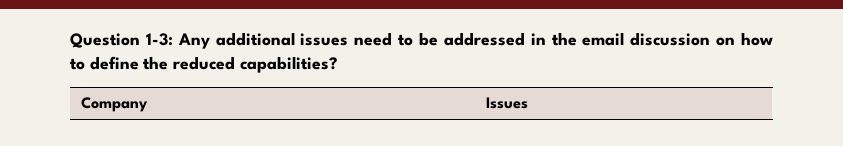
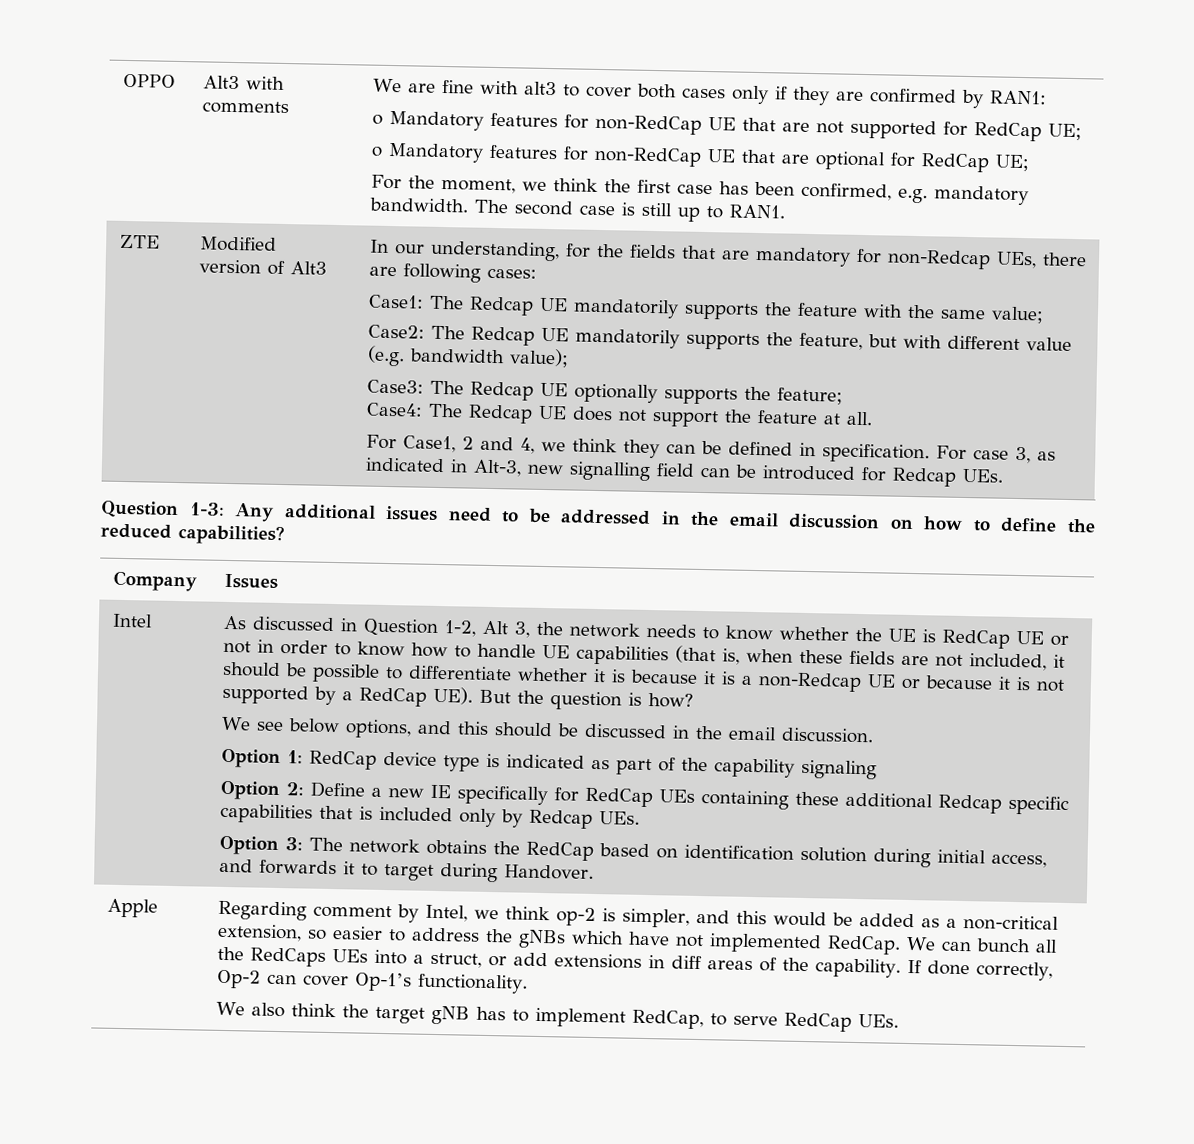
+ OPPO | Alt3 with comments | We are fine with alt3 to cover both cases only if they are confirmed by RAN1:
+ o Mandatory features for non-RedCap UE that are not supported for RedCap UE;
+ o Mandatory features for non-RedCap UE that are optional for RedCap UE;
+ For the moment, we think the first case has been confirmed, e.g. mandatory bandwidth. The second case is still up to RAN1.
+ ZTE | Modified version of Alt3 | In our understanding, for the fields that are mandatory for non-Redcap UEs, there are following cases:
+ Case1: The Redcap UE mandatorily supports the feature with the same value;
+ Case2: The Redcap UE mandatorily supports the feature, but with different value (e.g. bandwidth value);
+ Case3: The Redcap UE optionally supports the feature;
+ Case4: The Redcap UE does not support the feature at all.
+ For Case1, 2 and 4, we think they can be defined in specification. For case 3, as indicated in Alt-3, new signalling field can be introduced for Redcap UEs.
+ Intel | As discussed in Question 1-2, Alt 3, the network needs to know whether the UE is RedCap UE or not in order to know how to handle UE capabilities (that is, when these fields are not included, it should be possible to differentiate whether it is because it is a non-Redcap UE or because it is not supported by a RedCap UE). But the question is how?
+ We see below options, and this should be discussed in the email discussion.
+ Option 1: RedCap device type is indicated as part of the capability signaling
+ Option 2: Define a new IE specifically for RedCap UEs containing these additional Redcap specific capabilities that is included only by Redcap UEs.
+ Option 3: The network obtains the RedCap based on identification solution during initial access, and forwards it to target during Handover.
+ Apple | Regarding comment by Intel, we think op-2 is simpler, and this would be added as a non-critical extension, so easier to address the gNBs which have not implemented RedCap. We can bunch all the RedCaps UEs into a struct, or add extensions in diff areas of the capability. If done correctly, Op-2 can cover Op-1’s functionality.
+ We also think the target gNB has to implement RedCap, to serve RedCap UEs.

